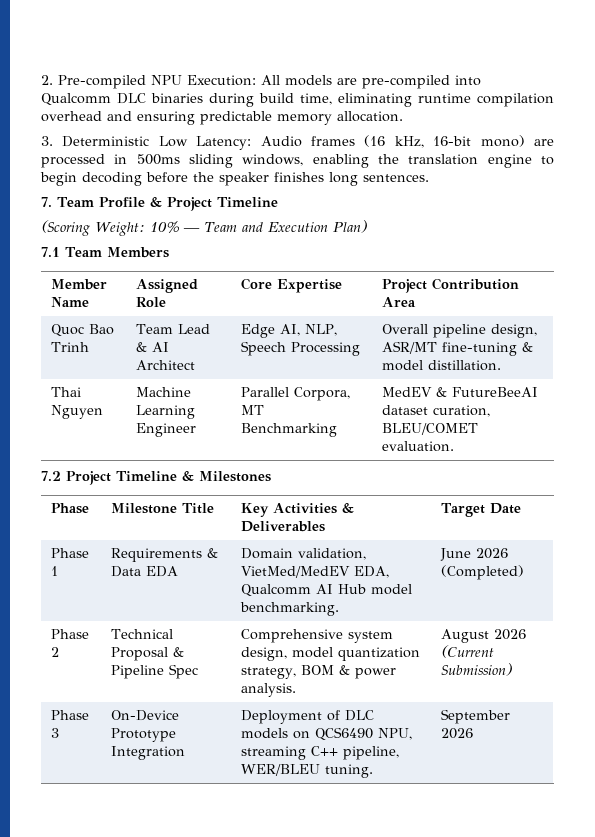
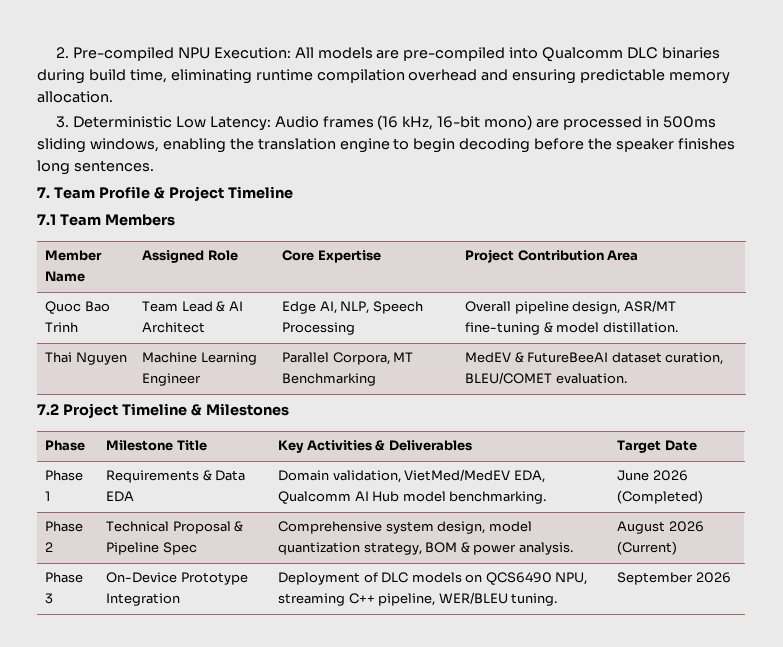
- (Scoring Weight: 10% — Team and Execution Plan)
- Phase 2 | Technical Proposal & Pipeline Spec | Comprehensive system design, model quantization strategy, BOM & power analysis. | August 2026 (Current Submission)
+ Phase 2 | Technical Proposal & Pipeline Spec | Comprehensive system design, model quantization strategy, BOM & power analysis. | August 2026 (Current)

